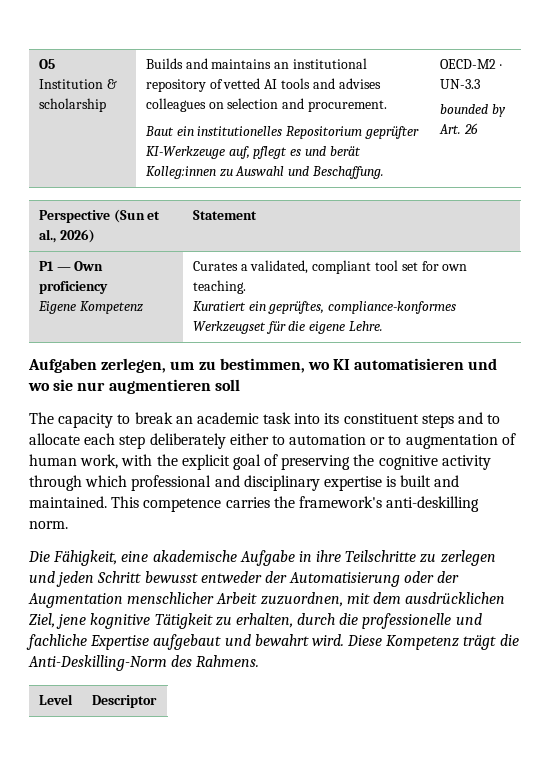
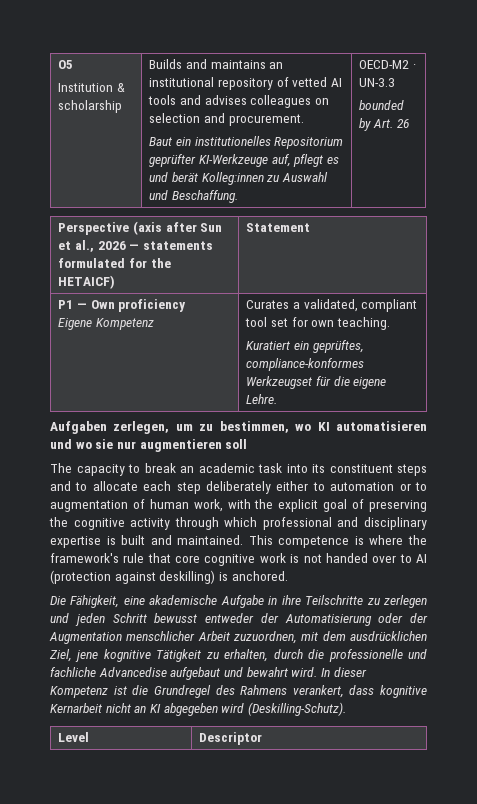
- Perspective (Sun et al., 2026) | Statement
+ Perspective (axis after Sun et al., 2026 — statements formulated for the HETAICF) | Statement
- This competence carries the framework's anti-deskilling norm.
+ This competence is where the framework's rule that core cognitive work is not handed over to AI (protection against deskilling) is anchored.
- Die Fähigkeit, eine akademische Aufgabe in ihre Teilschritte zu zerlegen und jeden Schritt bewusst entweder der Automatisierung oder der Augmentation menschlicher Arbeit zuzuordnen, mit dem ausdrücklichen Ziel, jene kognitive Tätigkeit zu erhalten, durch die professionelle und fachliche Expertise aufgebaut und bewahrt wird.
+ Die Fähigkeit, eine akademische Aufgabe in ihre Teilschritte zu zerlegen und jeden Schritt bewusst entweder der Automatisierung oder der Augmentation menschlicher Arbeit zuzuordnen, mit dem ausdrücklichen Ziel, jene kognitive Tätigkeit zu erhalten, durch die professionelle und fachliche Advancedise aufgebaut und bewahrt wird.
- Diese Kompetenz trägt die Anti-Deskilling-Norm des Rahmens.
+ In dieser Kompetenz ist die Grundregel des Rahmens verankert, dass kognitive Kernarbeit nicht an KI abgegeben wird (Deskilling-Schutz).

